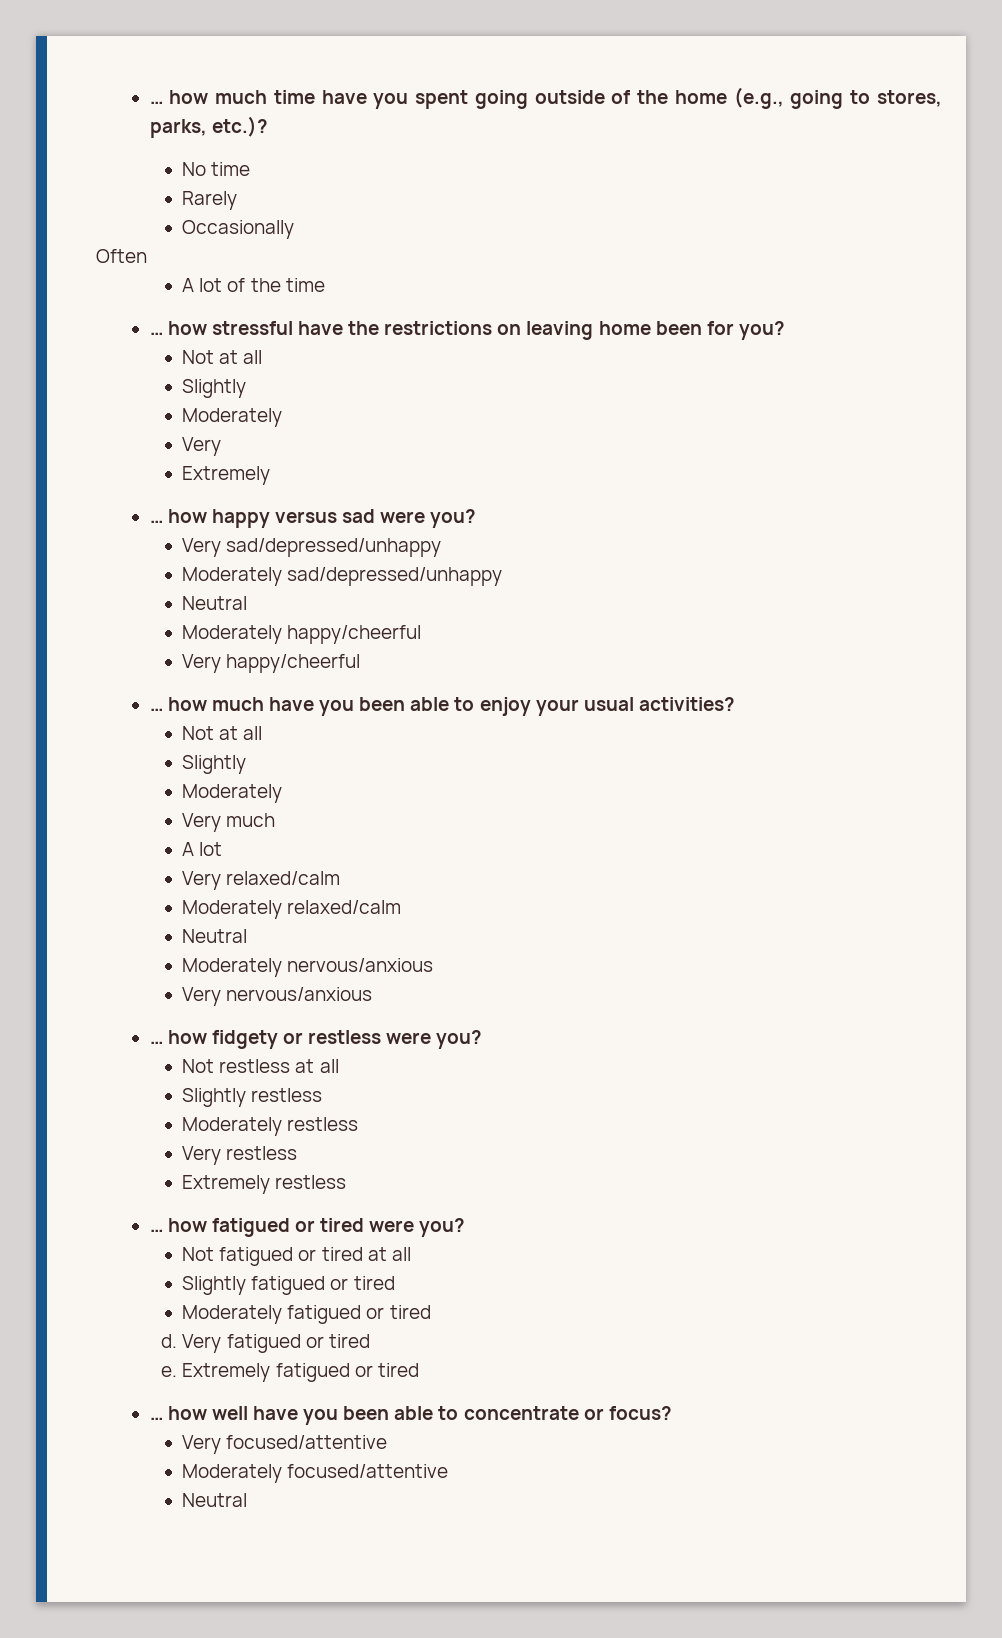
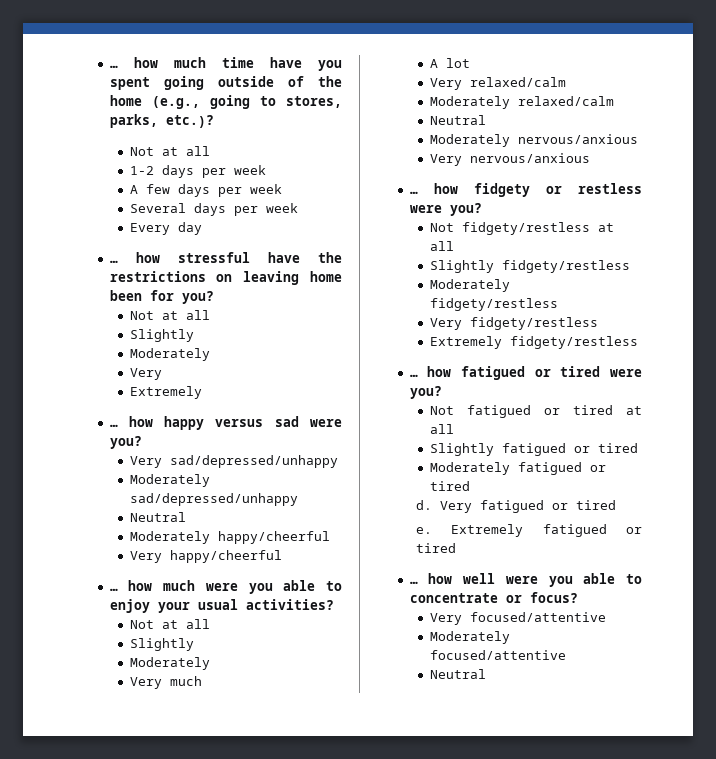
  … how much time have you spent going outside of the home (e.g., going to stores, parks, etc.)?
- No time
- Rarely
- Occasionally
- Often
- A lot of the time
+ Not at all
+ 1-2 days per week
+ A few days per week
+ Several days per week
+ Every day
- … how much have you been able to enjoy your usual activities?
+ … how much were you able to enjoy your usual activities?
- Not restless at all
- Slightly restless
- Moderately restless
- Very restless
- Extremely restless
+ Not fidgety/restless at all
+ Slightly fidgety/restless
+ Moderately fidgety/restless
+ Very fidgety/restless
+ Extremely fidgety/restless
- … how well have you been able to concentrate or focus?
+ … how well were you able to concentrate or focus?

